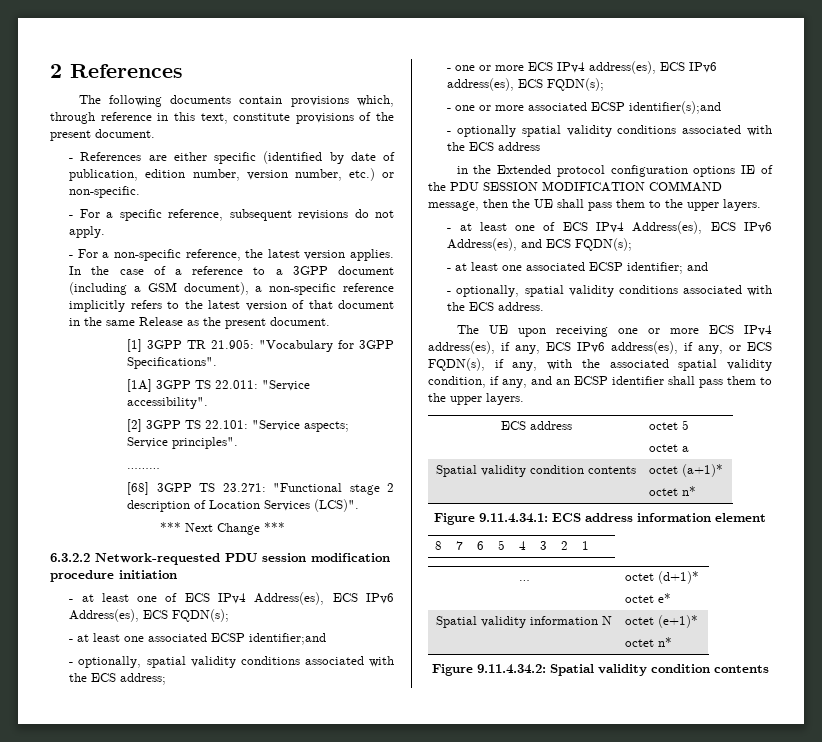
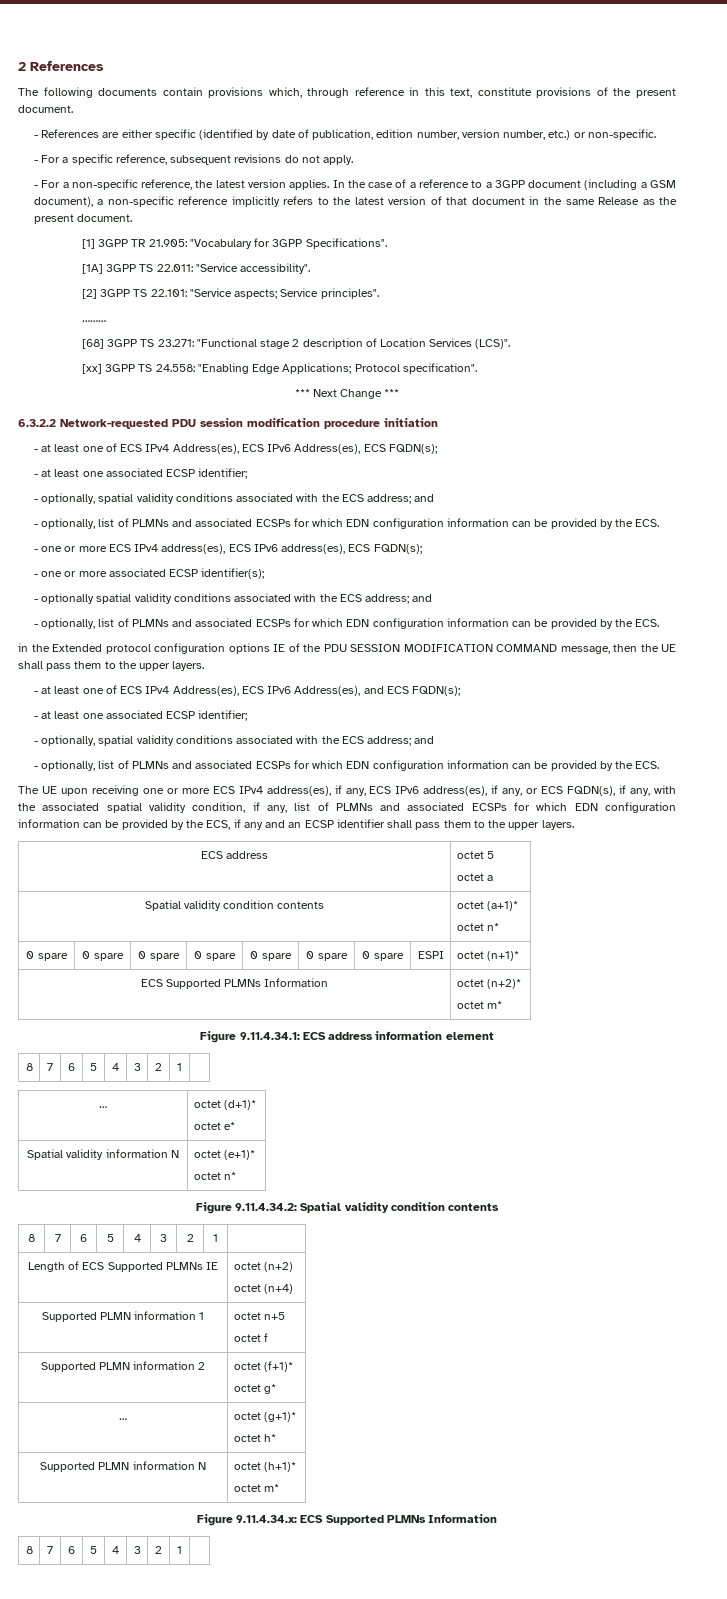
+ [xx] 3GPP TS 24.558: "Enabling Edge Applications; Protocol specification".
  - at least one of ECS IPv4 Address(es), ECS IPv6 Address(es), ECS FQDN(s);
- - at least one associated ECSP identifier;and
- - optionally, spatial validity conditions associated with the ECS address;
+ - at least one associated ECSP identifier;
+ - optionally, spatial validity conditions associated with the ECS address; and
+ - optionally, list of PLMNs and associated ECSPs for which EDN configuration information can be provided by the ECS.
- - one or more associated ECSP identifier(s);and
+ - one or more associated ECSP identifier(s);
- - optionally spatial validity conditions associated with the ECS address
+ - optionally spatial validity conditions associated with the ECS address; and
+ - optionally, list of PLMNs and associated ECSPs for which EDN configuration information can be provided by the ECS.
  - at least one of ECS IPv4 Address(es), ECS IPv6 Address(es), and ECS FQDN(s);
- - at least one associated ECSP identifier; and
- - optionally, spatial validity conditions associated with the ECS address.
+ - at least one associated ECSP identifier;
+ - optionally, spatial validity conditions associated with the ECS address; and
+ - optionally, list of PLMNs and associated ECSPs for which EDN configuration information can be provided by the ECS.
- The UE upon receiving one or more ECS IPv4 address(es), if any, ECS IPv6 address(es), if any, or ECS FQDN(s), if any, with the associated spatial validity condition, if any, and an ECSP identifier shall pass them to the upper layers.
+ The UE upon receiving one or more ECS IPv4 address(es), if any, ECS IPv6 address(es), if any, or ECS FQDN(s), if any, with the associated spatial validity condition, if any, list of PLMNs and associated ECSPs for which EDN configuration information can be provided by the ECS, if any and an ECSP identifier shall pass them to the upper layers.
+ 0 spare | 0 spare | 0 spare | 0 spare | 0 spare | 0 spare | 0 spare | ESPI | octet (n+1)*
+ ECS Supported PLMNs Information | octet (n+2)*
+ octet m*
  Figure 9.11.4.34.2: Spatial validity condition contents
+ 8 | 7 | 6 | 5 | 4 | 3 | 2 | 1 |
+ Length of ECS Supported PLMNs IE | octet (n+2)
+ octet (n+4)
+ Supported PLMN information 1 | octet n+5
+ octet f
+ Supported PLMN information 2 | octet (f+1)*
+ octet g*
+ … | octet (g+1)*
+ octet h*
+ Supported PLMN information N | octet (h+1)*
+ octet m*
+ Figure 9.11.4.34.x: ECS Supported PLMNs Information
+ 8 | 7 | 6 | 5 | 4 | 3 | 2 | 1 |

